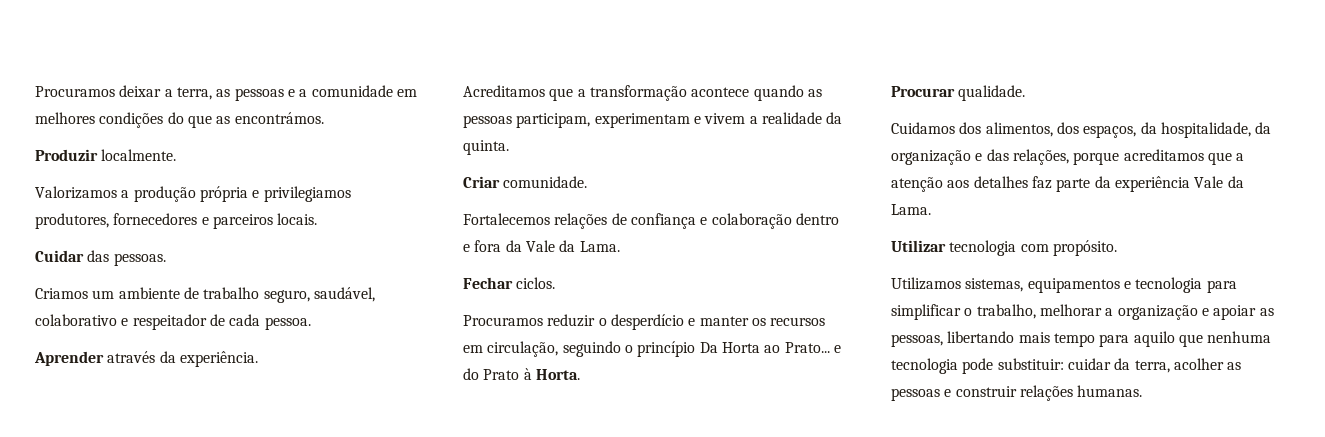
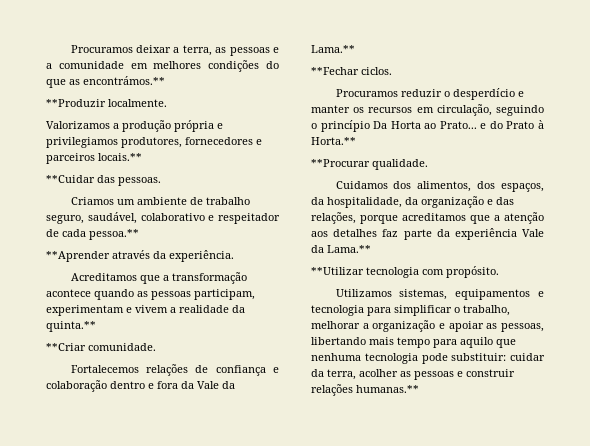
- Procuramos deixar a terra, as pessoas e a comunidade em melhores condições do que as encontrámos.
- Produzir localmente.
+ Procuramos deixar a terra, as pessoas e a comunidade em melhores condições do que as encontrámos.**
+ **Produzir localmente.
- Valorizamos a produção própria e privilegiamos produtores, fornecedores e parceiros locais.
- Cuidar das pessoas.
+ Valorizamos a produção própria e privilegiamos produtores, fornecedores e parceiros locais.**
+ **Cuidar das pessoas.
- Criamos um ambiente de trabalho seguro, saudável, colaborativo e respeitador de cada pessoa.
- Aprender através da experiência.
+ Criamos um ambiente de trabalho seguro, saudável, colaborativo e respeitador de cada pessoa.**
+ **Aprender através da experiência.
- Acreditamos que a transformação acontece quando as pessoas participam, experimentam e vivem a realidade da quinta.
- Criar comunidade.
+ Acreditamos que a transformação acontece quando as pessoas participam, experimentam e vivem a realidade da quinta.**
+ **Criar comunidade.
- Fortalecemos relações de confiança e colaboração dentro e fora da Vale da Lama.
- Fechar ciclos.
+ Fortalecemos relações de confiança e colaboração dentro e fora da Vale da Lama.**
+ **Fechar ciclos.
- Procuramos reduzir o desperdício e manter os recursos em circulação, seguindo o princípio Da Horta ao Prato... e do Prato à Horta.
- Procurar qualidade.
+ Procuramos reduzir o desperdício e manter os recursos em circulação, seguindo o princípio Da Horta ao Prato... e do Prato à Horta.**
+ **Procurar qualidade.
- Cuidamos dos alimentos, dos espaços, da hospitalidade, da organização e das relações, porque acreditamos que a atenção aos detalhes faz parte da experiência Vale da Lama.
- Utilizar tecnologia com propósito.
+ Cuidamos dos alimentos, dos espaços, da hospitalidade, da organização e das relações, porque acreditamos que a atenção aos detalhes faz parte da experiência Vale da Lama.**
+ **Utilizar tecnologia com propósito.
- Utilizamos sistemas, equipamentos e tecnologia para simplificar o trabalho, melhorar a organização e apoiar as pessoas, libertando mais tempo para aquilo que nenhuma tecnologia pode substituir: cuidar da terra, acolher as pessoas e construir relações humanas.
+ Utilizamos sistemas, equipamentos e tecnologia para simplificar o trabalho, melhorar a organização e apoiar as pessoas, libertando mais tempo para aquilo que nenhuma tecnologia pode substituir: cuidar da terra, acolher as pessoas e construir relações humanas.**

